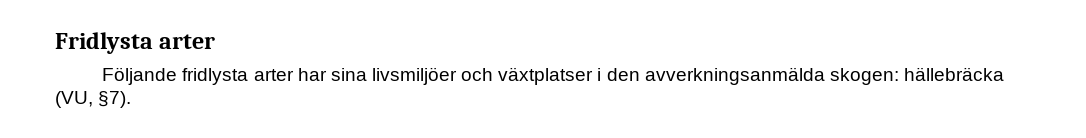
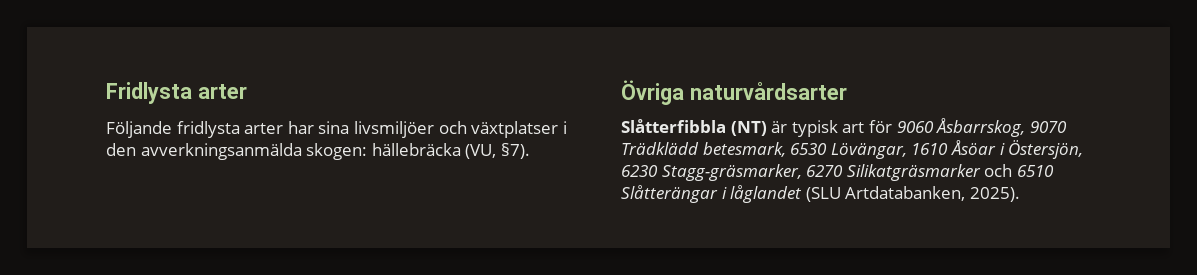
+ Övriga naturvårdsarter
+ Slåtterfibbla (NT) är typisk art för 9060 Åsbarrskog, 9070 Trädklädd betesmark, 6530 Lövängar, 1610 Åsöar i Östersjön, 6230 Stagg-gräsmarker, 6270 Silikatgräsmarker och 6510 Slåtterängar i låglandet (SLU Artdatabanken, 2025).

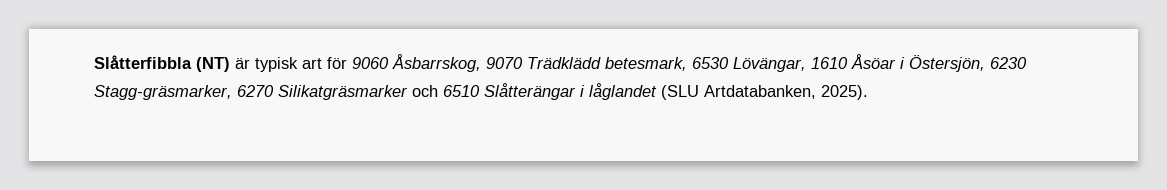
- Fridlysta arter
- Följande fridlysta arter har sina livsmiljöer och växtplatser i den avverkningsanmälda skogen: hällebräcka (VU, §7).
- Övriga naturvårdsarter

